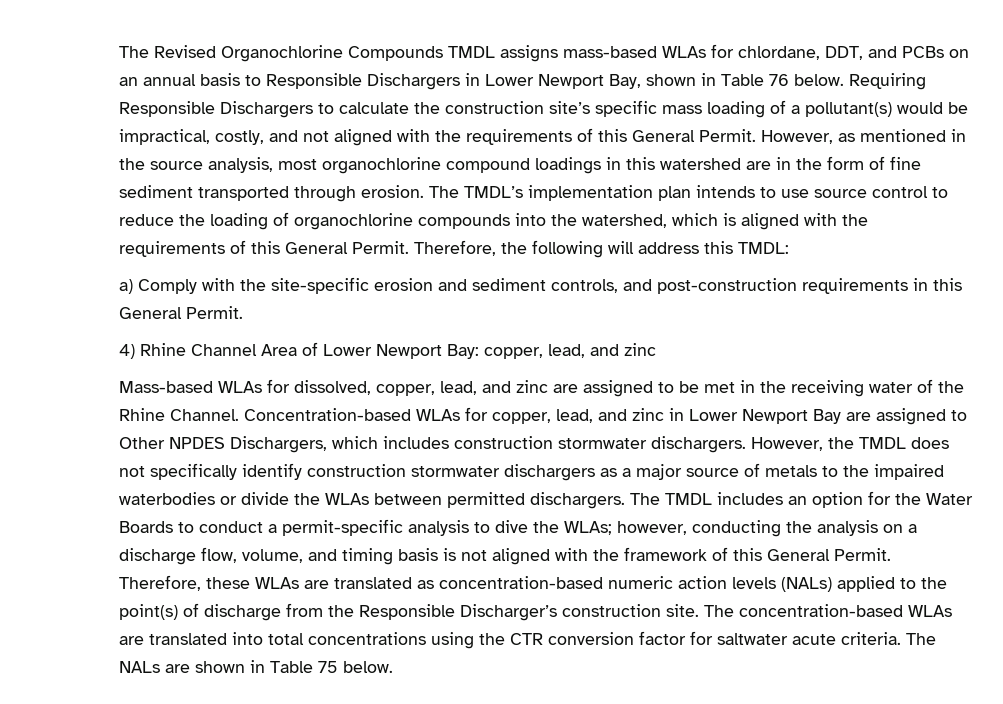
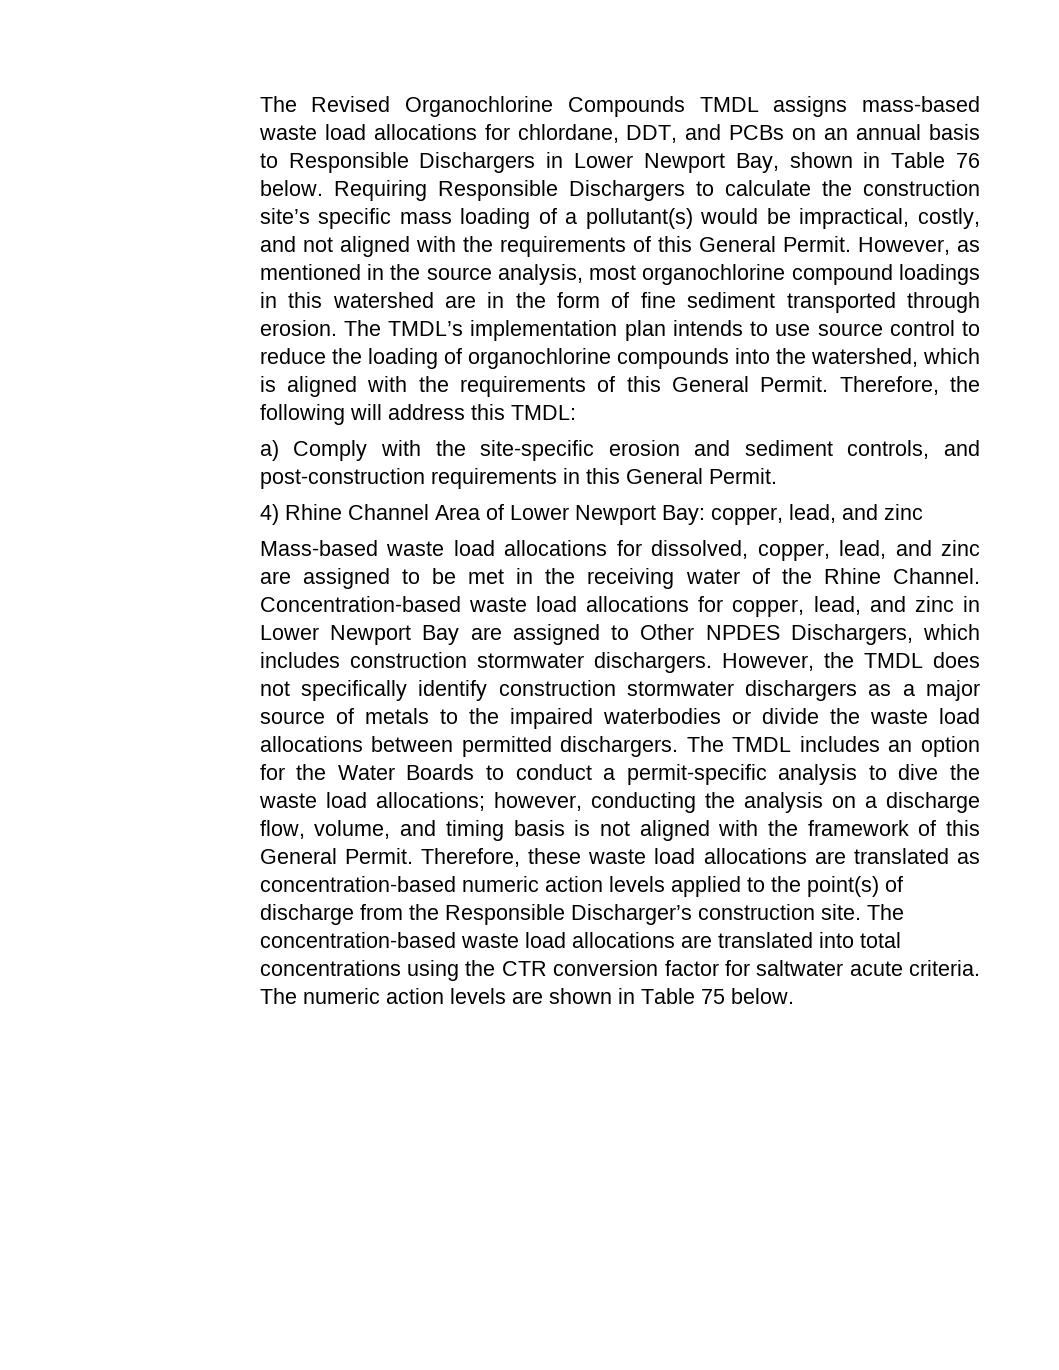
- The Revised Organochlorine Compounds TMDL assigns mass-based WLAs for chlordane, DDT, and PCBs on an annual basis to Responsible Dischargers in Lower Newport Bay, shown in Table 76 below.
+ The Revised Organochlorine Compounds TMDL assigns mass-based waste load allocations for chlordane, DDT, and PCBs on an annual basis to Responsible Dischargers in Lower Newport Bay, shown in Table 76 below.
- Mass-based WLAs for dissolved, copper, lead, and zinc are assigned to be met in the receiving water of the Rhine Channel.
+ Mass-based waste load allocations for dissolved, copper, lead, and zinc are assigned to be met in the receiving water of the Rhine Channel.
- Concentration-based WLAs for copper, lead, and zinc in Lower Newport Bay are assigned to Other NPDES Dischargers, which includes construction stormwater dischargers.
+ Concentration-based waste load allocations for copper, lead, and zinc in Lower Newport Bay are assigned to Other NPDES Dischargers, which includes construction stormwater dischargers.
- However, the TMDL does not specifically identify construction stormwater dischargers as a major source of metals to the impaired waterbodies or divide the WLAs between permitted dischargers.
+ However, the TMDL does not specifically identify construction stormwater dischargers as a major source of metals to the impaired waterbodies or divide the waste load allocations between permitted dischargers.
- The TMDL includes an option for the Water Boards to conduct a permit-specific analysis to dive the WLAs; however, conducting the analysis on a discharge flow, volume, and timing basis is not aligned with the framework of this General Permit.
+ The TMDL includes an option for the Water Boards to conduct a permit-specific analysis to dive the waste load allocations; however, conducting the analysis on a discharge flow, volume, and timing basis is not aligned with the framework of this General Permit.
- Therefore, these WLAs are translated as concentration-based numeric action levels (NALs) applied to the point(s) of discharge from the Responsible Discharger’s construction site.
+ Therefore, these waste load allocations are translated as concentration-based numeric action levels applied to the point(s) of discharge from the Responsible Discharger’s construction site.
- The concentration-based WLAs are translated into total concentrations using the CTR conversion factor for saltwater acute criteria.
+ The concentration-based waste load allocations are translated into total concentrations using the CTR conversion factor for saltwater acute criteria.
- The NALs are shown in Table 75 below.
+ The numeric action levels are shown in Table 75 below.

